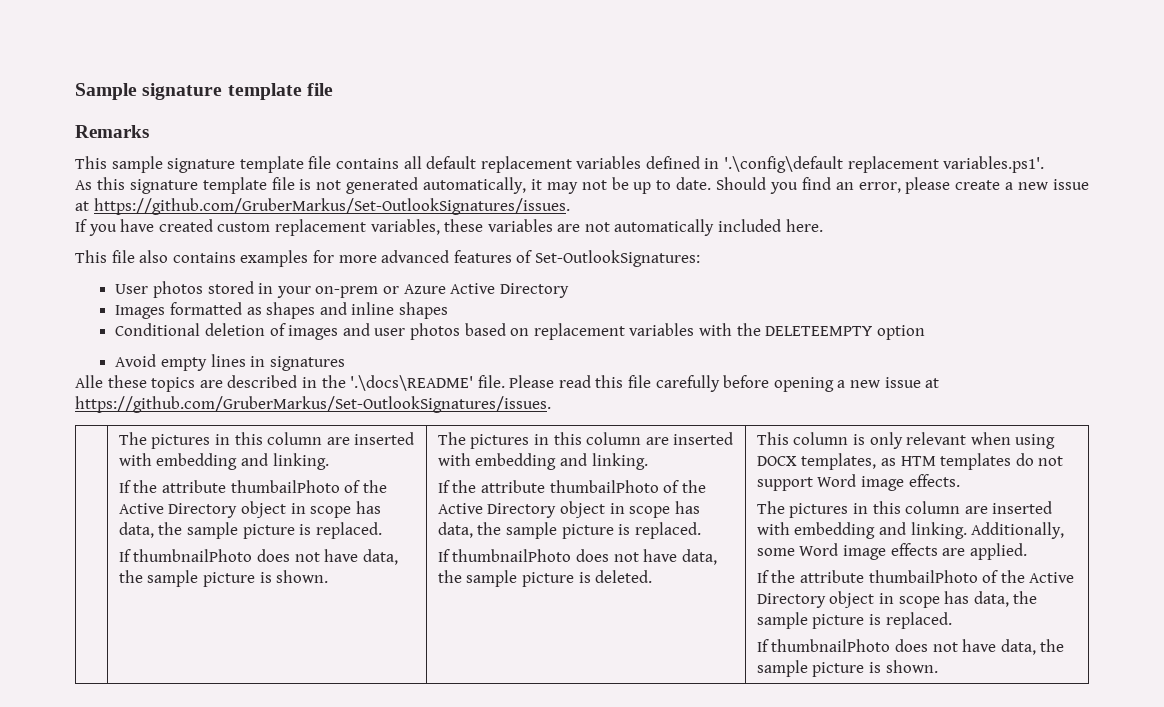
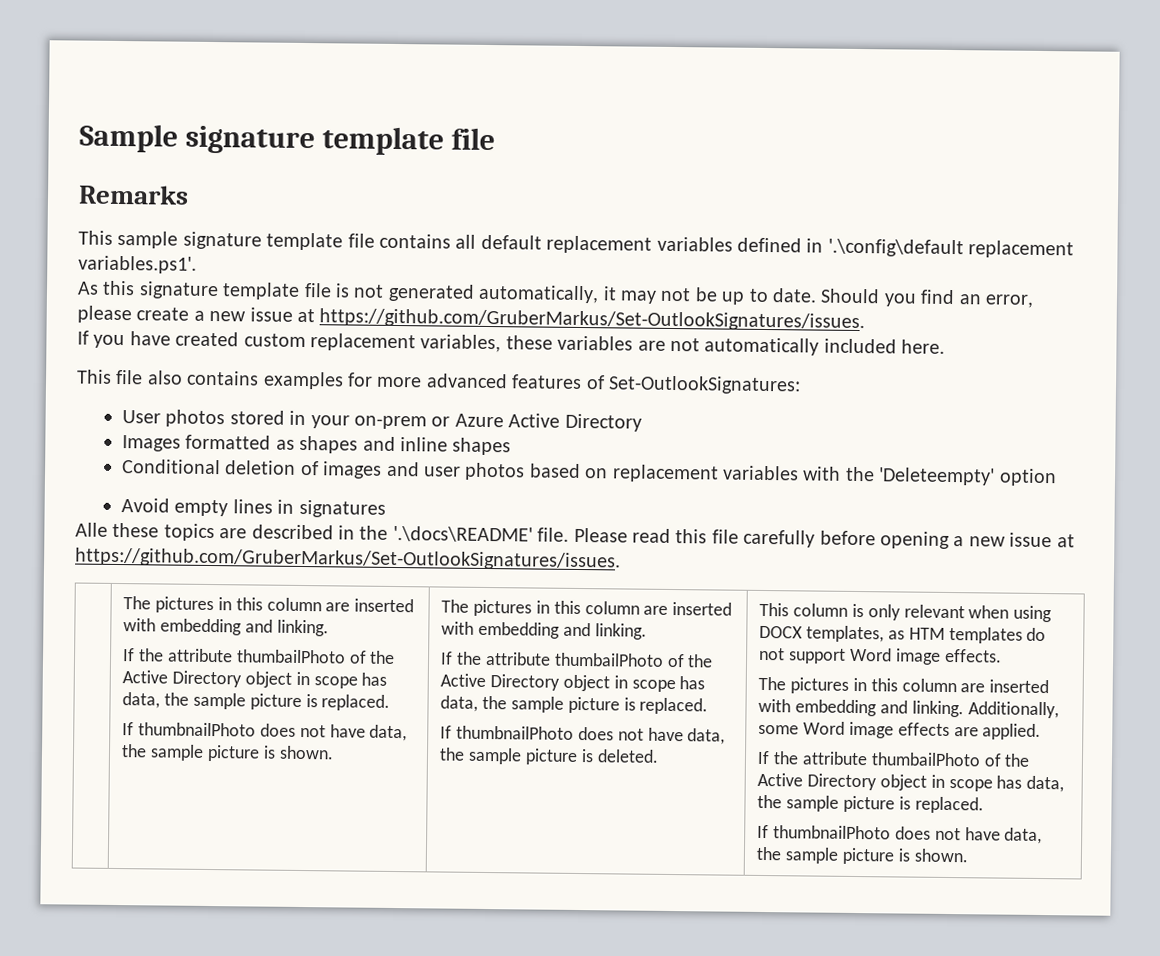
- Conditional deletion of images and user photos based on replacement variables with the DELETEEMPTY option
+ Conditional deletion of images and user photos based on replacement variables with the 'Deleteempty' option

